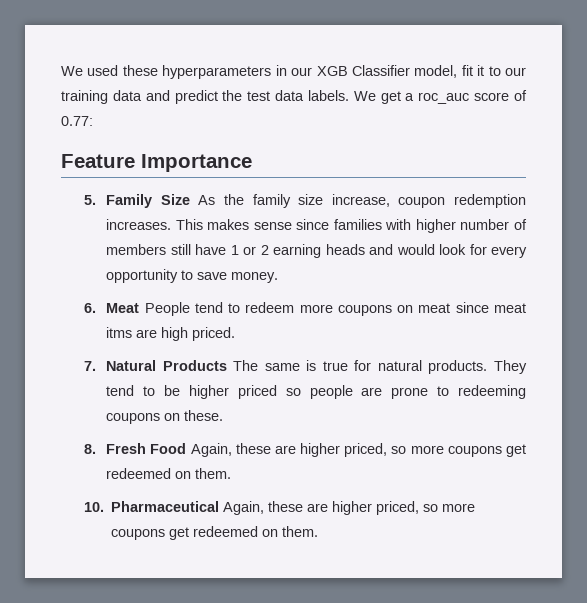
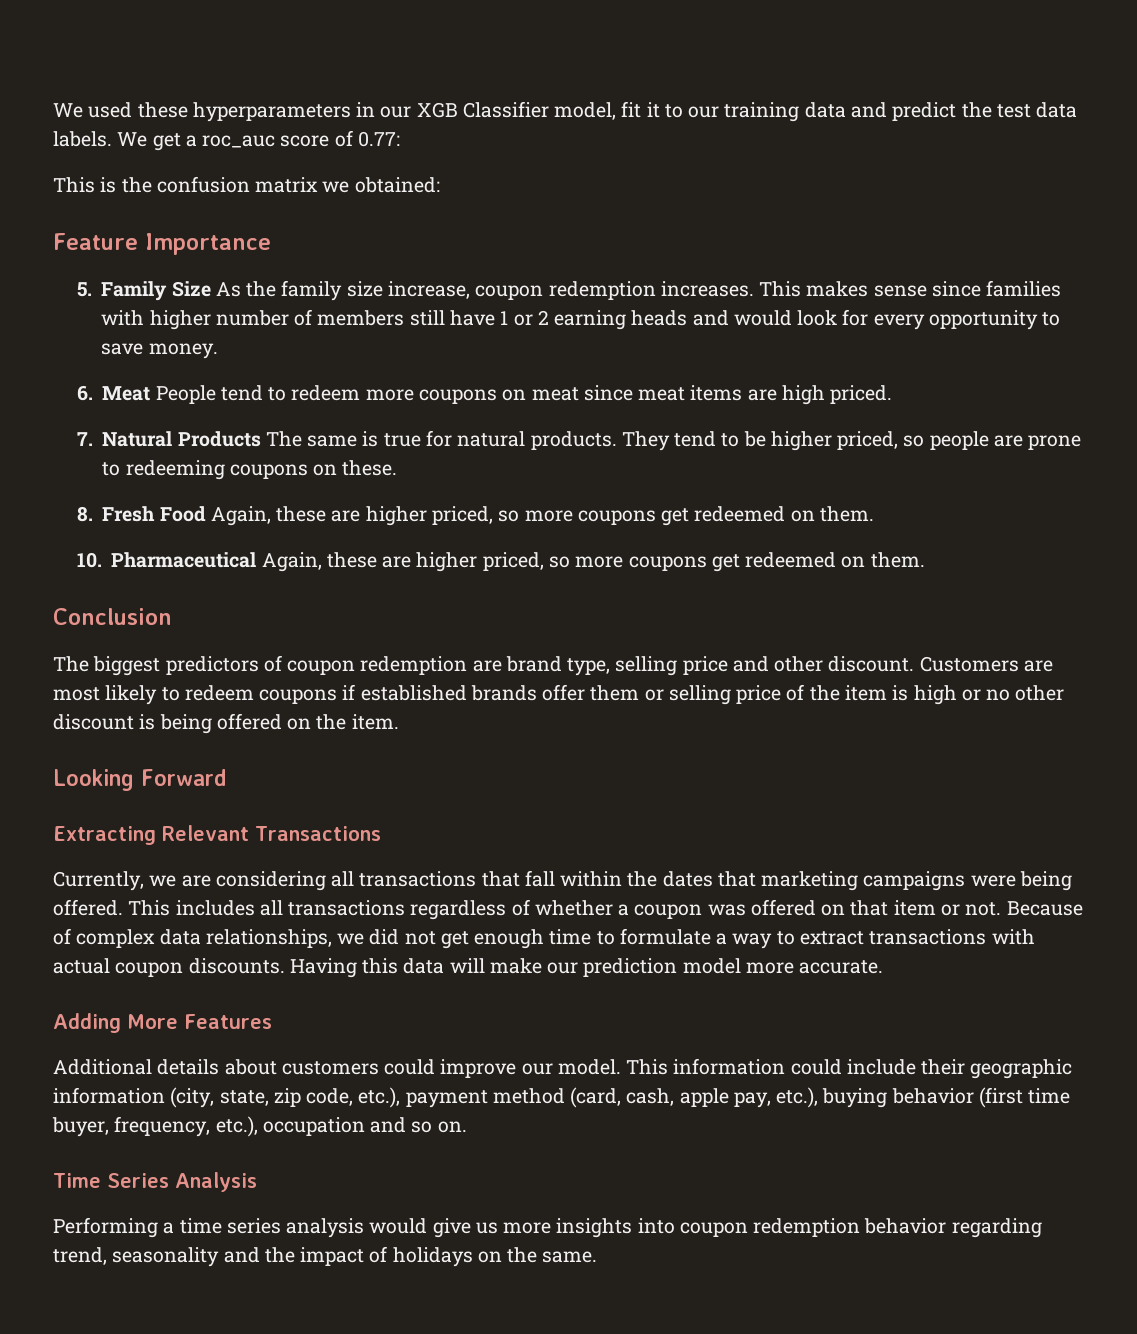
+ This is the confusion matrix we obtained:
- 6. Meat People tend to redeem more coupons on meat since meat itms are high priced.
+ 6. Meat People tend to redeem more coupons on meat since meat items are high priced.
- They tend to be higher priced so people are prone to redeeming coupons on these.
+ They tend to be higher priced, so people are prone to redeeming coupons on these.
+ Conclusion
+ The biggest predictors of coupon redemption are brand type, selling price and other discount. Customers are most likely to redeem coupons if established brands offer them or selling price of the item is high or no other discount is being offered on the item.
+ Looking Forward
+ Extracting Relevant Transactions
+ Currently, we are considering all transactions that fall within the dates that marketing campaigns were being offered. This includes all transactions regardless of whether a coupon was offered on that item or not. Because of complex data relationships, we did not get enough time to formulate a way to extract transactions with actual coupon discounts. Having this data will make our prediction model more accurate.
+ Adding More Features
+ Additional details about customers could improve our model. This information could include their geographic information (city, state, zip code, etc.), payment method (card, cash, apple pay, etc.), buying behavior (first time buyer, frequency, etc.), occupation and so on.
+ Time Series Analysis
+ Performing a time series analysis would give us more insights into coupon redemption behavior regarding trend, seasonality and the impact of holidays on the same.

